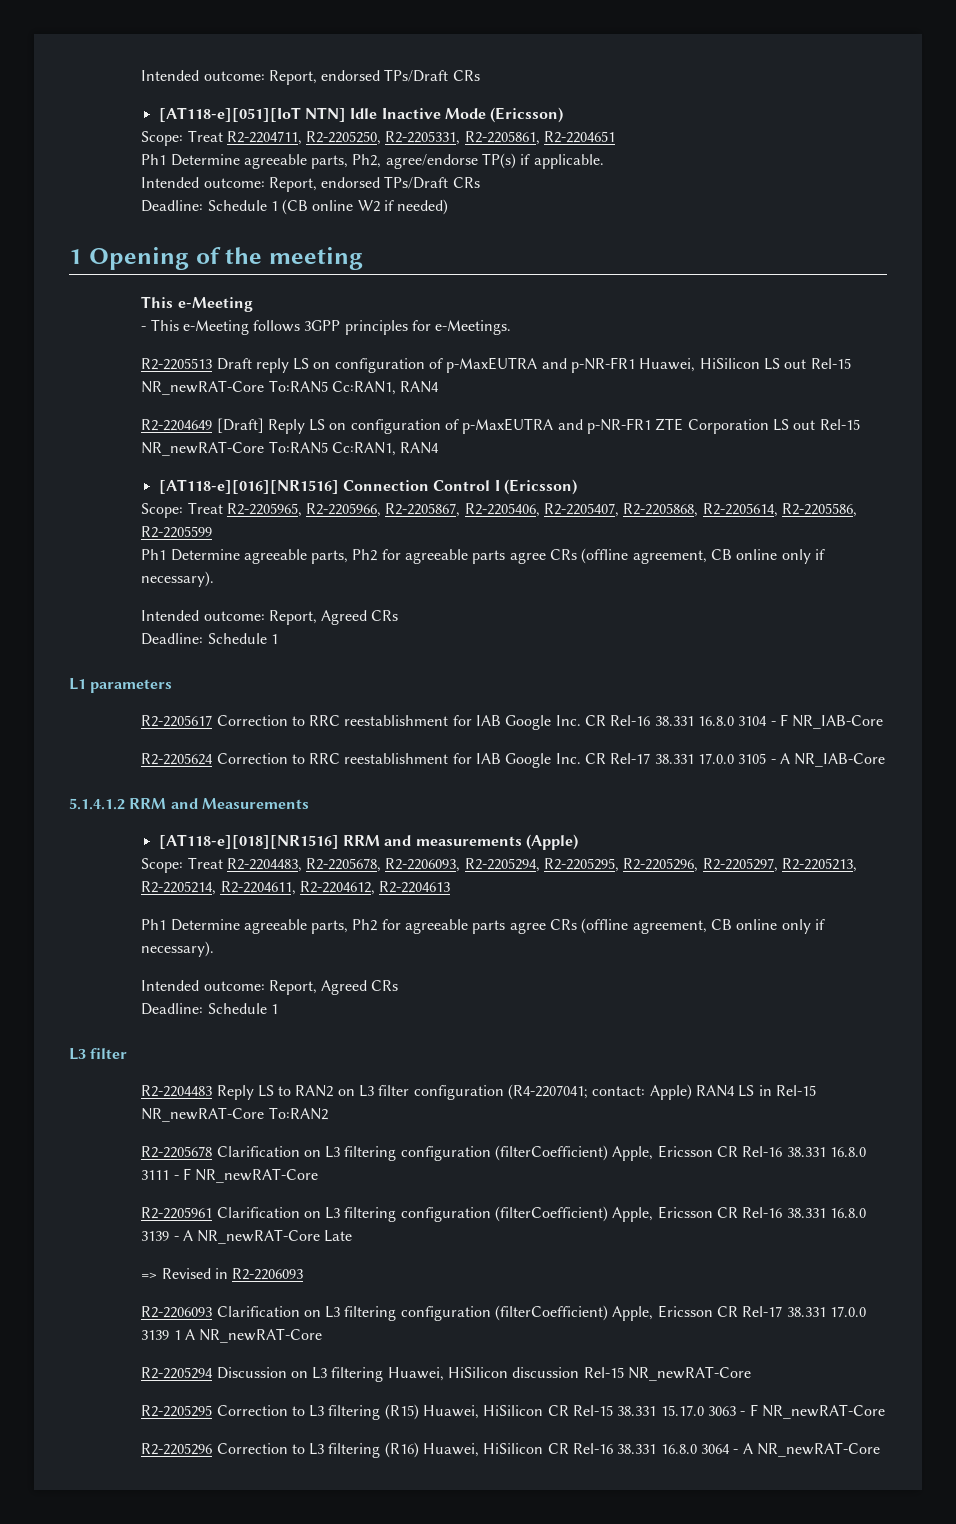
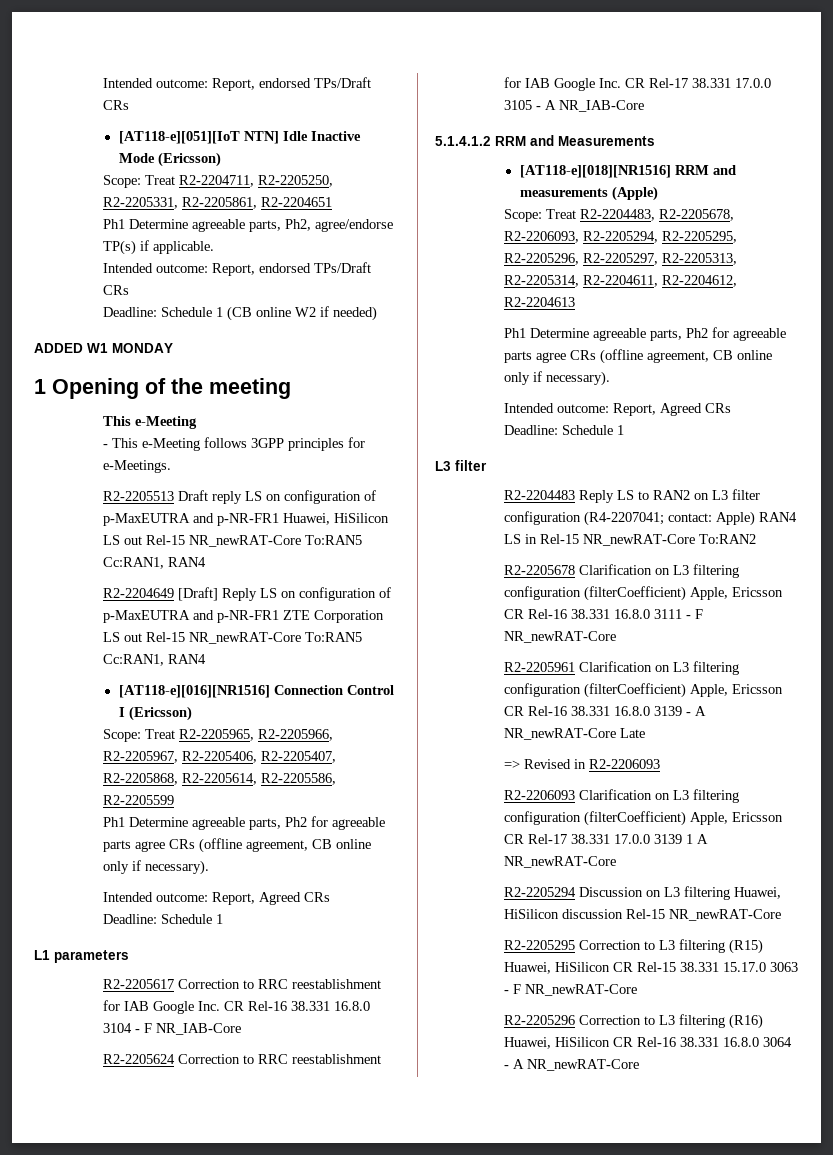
+ ADDED W1 MONDAY
- Scope: Treat R2-2205965, R2-2205966, R2-2205867, R2-2205406, R2-2205407, R2-2205868, R2-2205614, R2-2205586, R2-2205599
+ Scope: Treat R2-2205965, R2-2205966, R2-2205967, R2-2205406, R2-2205407, R2-2205868, R2-2205614, R2-2205586, R2-2205599
- Scope: Treat R2-2204483, R2-2205678, R2-2206093, R2-2205294, R2-2205295, R2-2205296, R2-2205297, R2-2205213, R2-2205214, R2-2204611, R2-2204612, R2-2204613
+ Scope: Treat R2-2204483, R2-2205678, R2-2206093, R2-2205294, R2-2205295, R2-2205296, R2-2205297, R2-2205313, R2-2205314, R2-2204611, R2-2204612, R2-2204613

